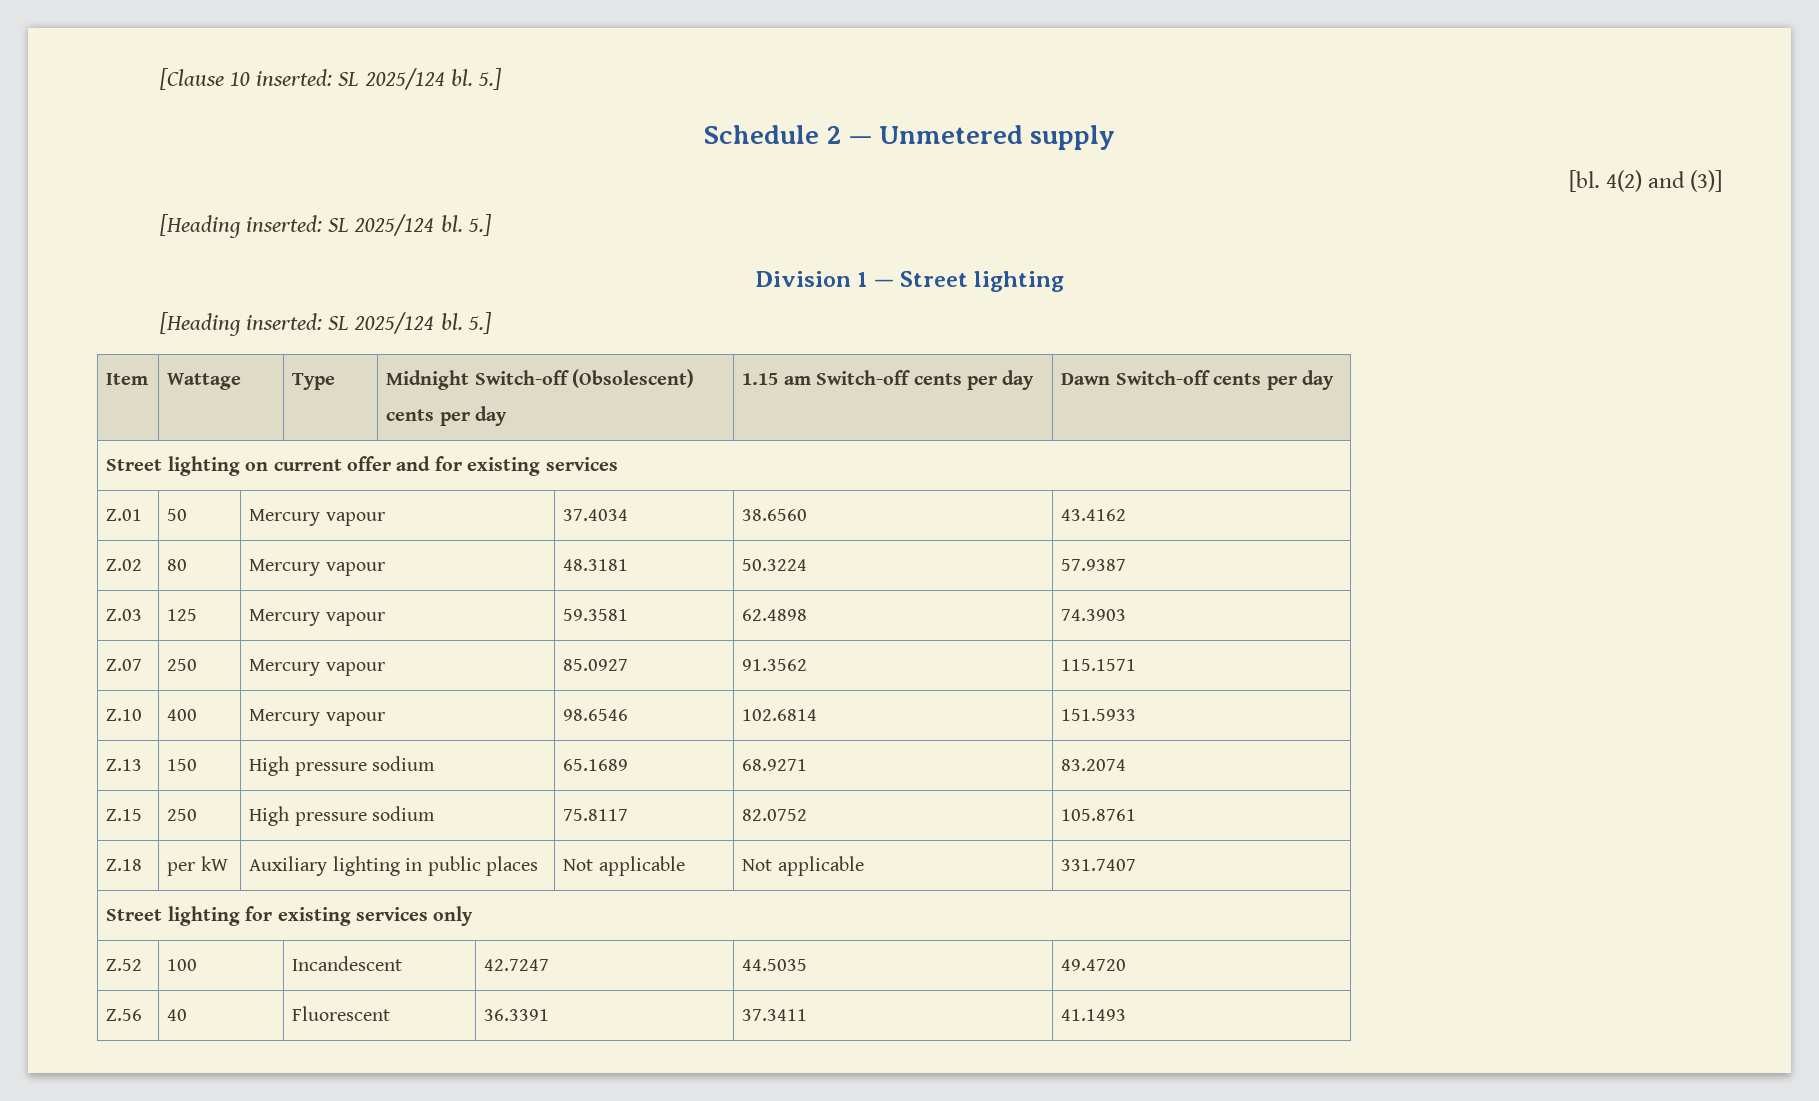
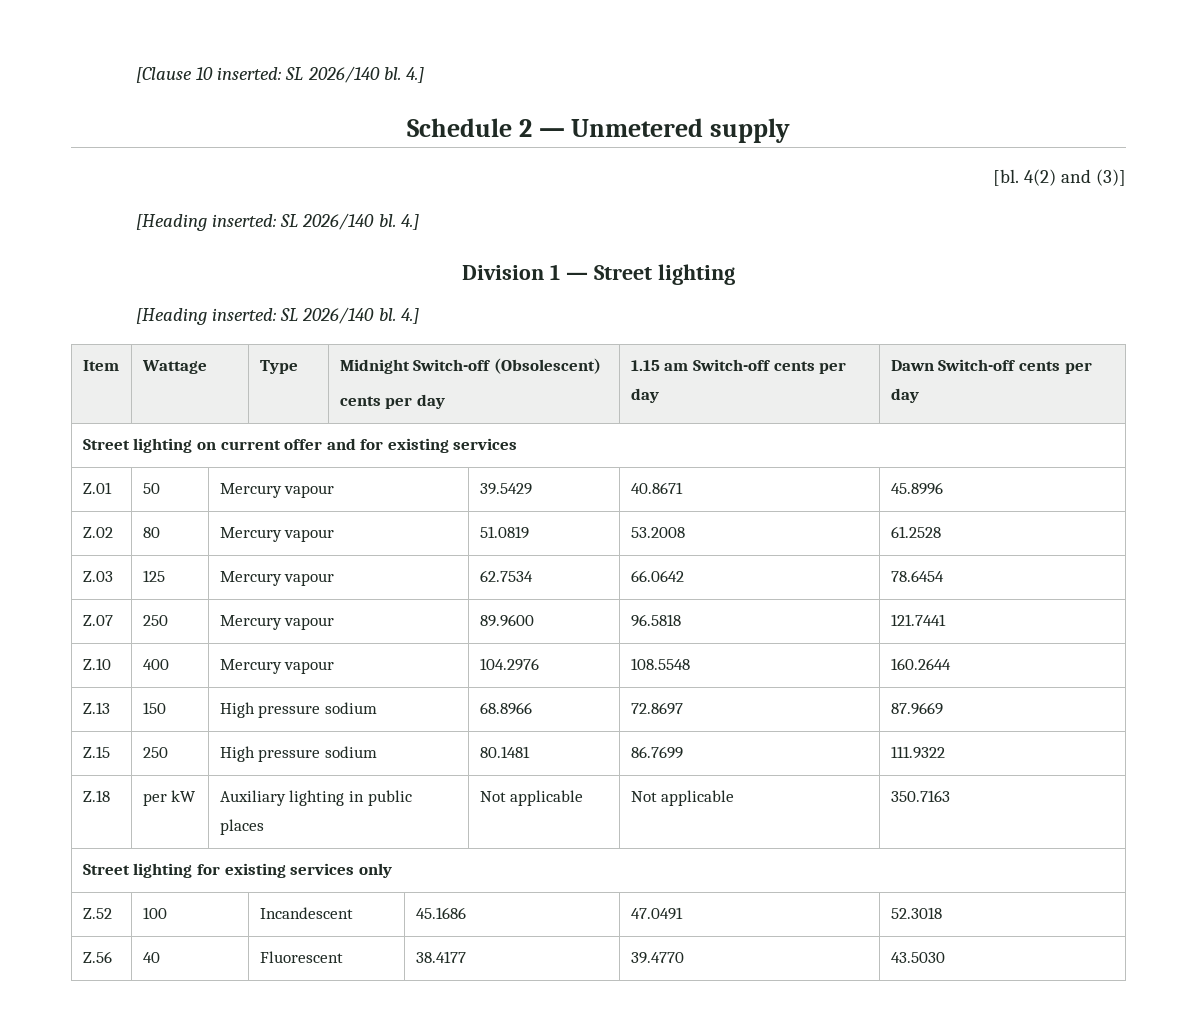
- [Clause 10 inserted: SL 2025/124 bl. 5.]
+ [Clause 10 inserted: SL 2026/140 bl. 4.]
  4(2) and (3)]
- [Heading inserted: SL 2025/124 bl. 5.]
+ [Heading inserted: SL 2026/140 bl. 4.]
  Division 1 — Street lighting
- [Heading inserted: SL 2025/124 bl. 5.]
+ [Heading inserted: SL 2026/140 bl. 4.]
- Z.01 | 50 | Mercury vapour | 37.4034 | 38.6560 | 43.4162
+ Z.01 | 50 | Mercury vapour | 39.5429 | 40.8671 | 45.8996
- Z.02 | 80 | Mercury vapour | 48.3181 | 50.3224 | 57.9387
+ Z.02 | 80 | Mercury vapour | 51.0819 | 53.2008 | 61.2528
- Z.03 | 125 | Mercury vapour | 59.3581 | 62.4898 | 74.3903
+ Z.03 | 125 | Mercury vapour | 62.7534 | 66.0642 | 78.6454
- Z.07 | 250 | Mercury vapour | 85.0927 | 91.3562 | 115.1571
+ Z.07 | 250 | Mercury vapour | 89.9600 | 96.5818 | 121.7441
- Z.10 | 400 | Mercury vapour | 98.6546 | 102.6814 | 151.5933
+ Z.10 | 400 | Mercury vapour | 104.2976 | 108.5548 | 160.2644
- Z.13 | 150 | High pressure sodium | 65.1689 | 68.9271 | 83.2074
+ Z.13 | 150 | High pressure sodium | 68.8966 | 72.8697 | 87.9669
- Z.15 | 250 | High pressure sodium | 75.8117 | 82.0752 | 105.8761
+ Z.15 | 250 | High pressure sodium | 80.1481 | 86.7699 | 111.9322
- Z.18 | per kW | Auxiliary lighting in public places | Not applicable | Not applicable | 331.7407
+ Z.18 | per kW | Auxiliary lighting in public places | Not applicable | Not applicable | 350.7163
- Z.52 | 100 | Incandescent | 42.7247 | 44.5035 | 49.4720
+ Z.52 | 100 | Incandescent | 45.1686 | 47.0491 | 52.3018
- Z.56 | 40 | Fluorescent | 36.3391 | 37.3411 | 41.1493
+ Z.56 | 40 | Fluorescent | 38.4177 | 39.4770 | 43.5030

